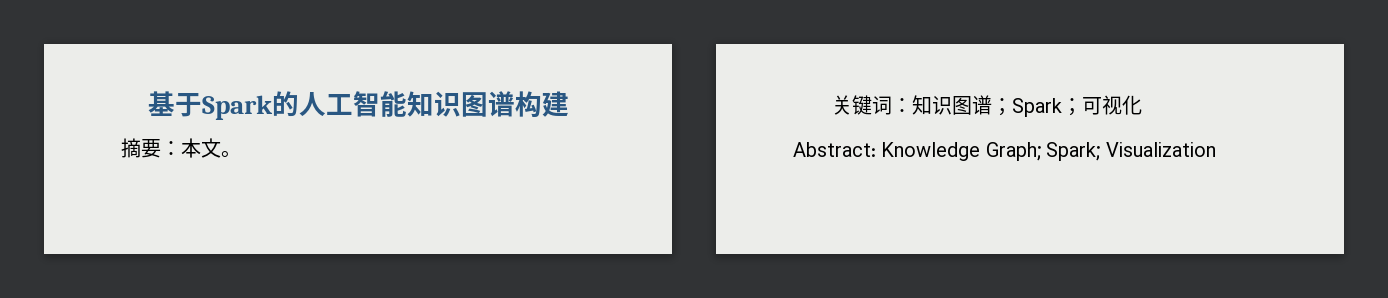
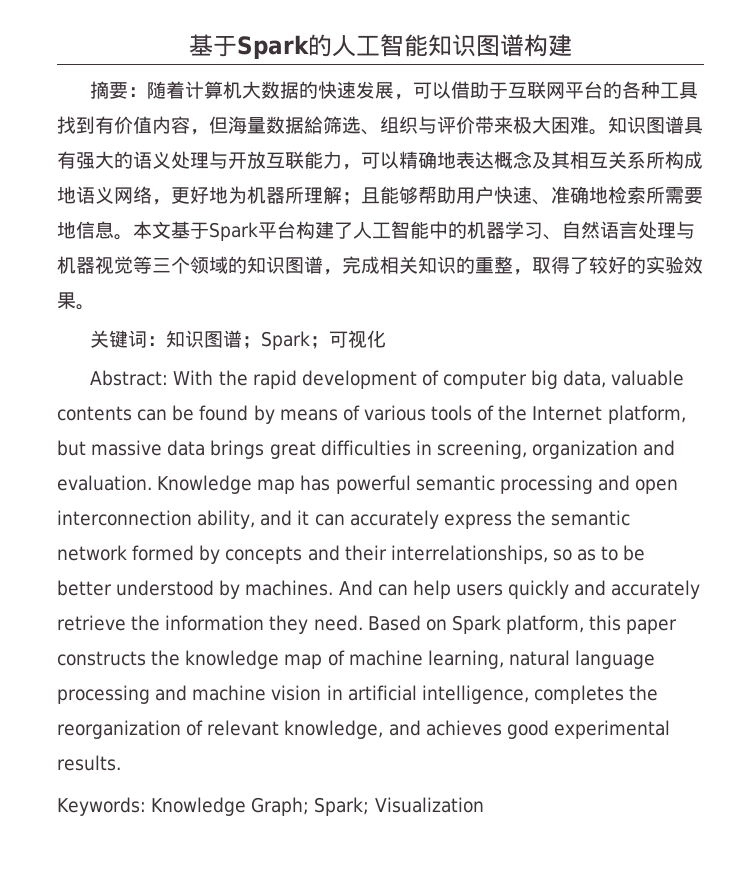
- 摘要：本文。
+ 摘要：随着计算机大数据的快速发展，可以借助于互联网平台的各种工具找到有价值内容，但海量数据給筛选、组织与评价带来极大困难。知识图谱具有强大的语义处理与开放互联能力，可以精确地表达概念及其相互关系所构成地语义网络，更好地为机器所理解；且能够帮助用户快速、准确地检索所需要地信息。本文基于Spark平台构建了人工智能中的机器学习、自然语言处理与机器视觉等三个领域的知识图谱，完成相关知识的重整，取得了较好的实验效果。
- Abstract: Knowledge Graph; Spark; Visualization
+ Abstract: With the rapid development of computer big data, valuable contents can be found by means of various tools of the Internet platform, but massive data brings great difficulties in screening, organization and evaluation. Knowledge map has powerful semantic processing and open interconnection ability, and it can accurately express the semantic network formed by concepts and their interrelationships, so as to be better understood by machines. And can help users quickly and accurately retrieve the information they need. Based on Spark platform, this paper constructs the knowledge map of machine learning, natural language processing and machine vision in artificial intelligence, completes the reorganization of relevant knowledge, and achieves good experimental results.
+ Keywords: Knowledge Graph; Spark; Visualization

